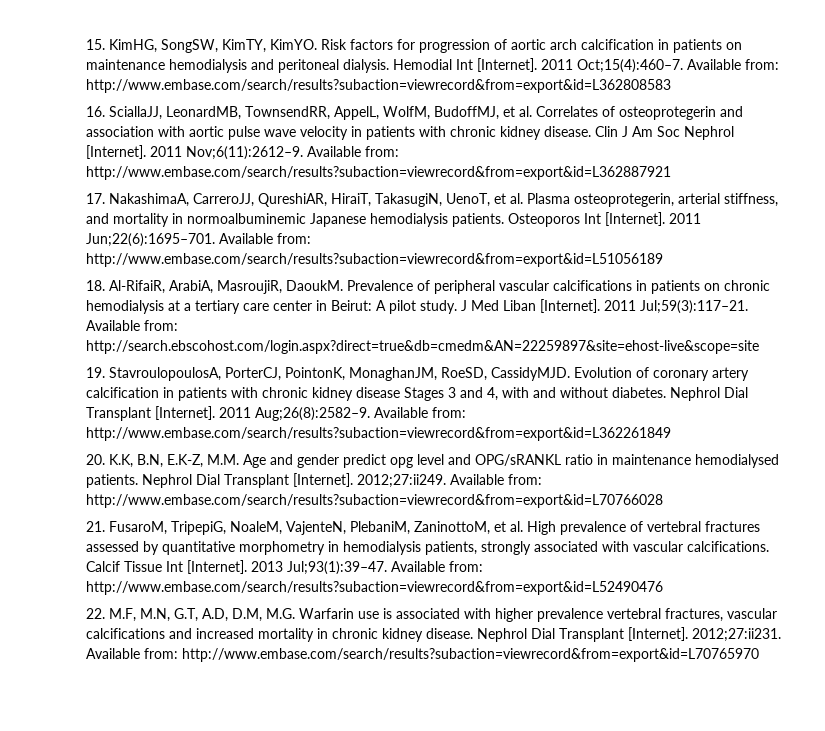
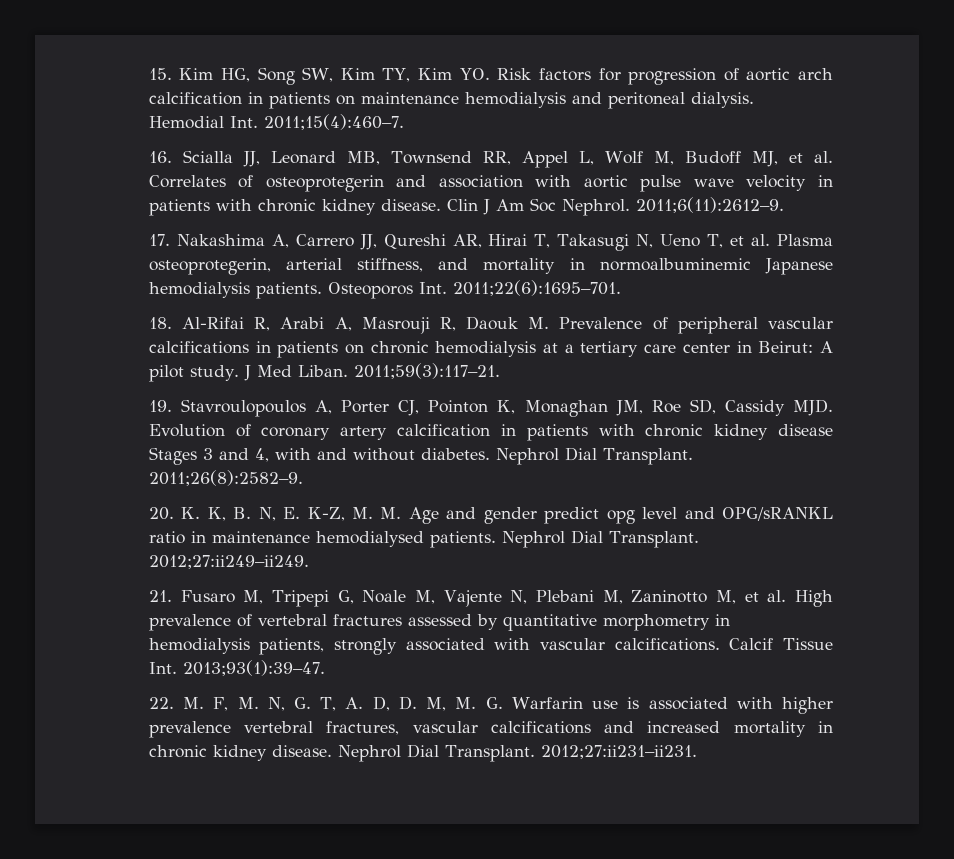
- 15. KimHG, SongSW, KimTY, KimYO. Risk factors for progression of aortic arch calcification in patients on maintenance hemodialysis and peritoneal dialysis.
+ 15. Kim HG, Song SW, Kim TY, Kim YO. Risk factors for progression of aortic arch calcification in patients on maintenance hemodialysis and peritoneal dialysis.
- Hemodial Int [Internet]. 2011 Oct;15(4):460–7. Available from: http://www.embase.com/search/results?subaction=viewrecord&from=export&id=L362808583
- 16. SciallaJJ, LeonardMB, TownsendRR, AppelL, WolfM, BudoffMJ, et al. Correlates of osteoprotegerin and association with aortic pulse wave velocity in patients with chronic kidney disease.
+ Hemodial Int. 2011;15(4):460–7.
+ 16. Scialla JJ, Leonard MB, Townsend RR, Appel L, Wolf M, Budoff MJ, et al. Correlates of osteoprotegerin and association with aortic pulse wave velocity in patients with chronic kidney disease.
- Clin J Am Soc Nephrol [Internet]. 2011 Nov;6(11):2612–9. Available from: http://www.embase.com/search/results?subaction=viewrecord&from=export&id=L362887921
- 17. NakashimaA, CarreroJJ, QureshiAR, HiraiT, TakasugiN, UenoT, et al. Plasma osteoprotegerin, arterial stiffness, and mortality in normoalbuminemic Japanese hemodialysis patients.
+ Clin J Am Soc Nephrol. 2011;6(11):2612–9.
+ 17. Nakashima A, Carrero JJ, Qureshi AR, Hirai T, Takasugi N, Ueno T, et al. Plasma osteoprotegerin, arterial stiffness, and mortality in normoalbuminemic Japanese hemodialysis patients.
- Osteoporos Int [Internet]. 2011 Jun;22(6):1695–701. Available from: http://www.embase.com/search/results?subaction=viewrecord&from=export&id=L51056189
- 18. Al-RifaiR, ArabiA, MasroujiR, DaoukM. Prevalence of peripheral vascular calcifications in patients on chronic hemodialysis at a tertiary care center in Beirut: A pilot study.
+ Osteoporos Int. 2011;22(6):1695–701.
+ 18. Al-Rifai R, Arabi A, Masrouji R, Daouk M. Prevalence of peripheral vascular calcifications in patients on chronic hemodialysis at a tertiary care center in Beirut: A pilot study.
- J Med Liban [Internet]. 2011 Jul;59(3):117–21. Available from: http://search.ebscohost.com/login.aspx?direct=true&db=cmedm&AN=22259897&site=ehost-live&scope=site
- 19. StavroulopoulosA, PorterCJ, PointonK, MonaghanJM, RoeSD, CassidyMJD. Evolution of coronary artery calcification in patients with chronic kidney disease Stages 3 and 4, with and without diabetes.
+ J Med Liban. 2011;59(3):117–21.
+ 19. Stavroulopoulos A, Porter CJ, Pointon K, Monaghan JM, Roe SD, Cassidy MJD. Evolution of coronary artery calcification in patients with chronic kidney disease Stages 3 and 4, with and without diabetes.
- Nephrol Dial Transplant [Internet]. 2011 Aug;26(8):2582–9. Available from: http://www.embase.com/search/results?subaction=viewrecord&from=export&id=L362261849
- 20. K.K, B.N, E.K-Z, M.M. Age and gender predict opg level and OPG/sRANKL ratio in maintenance hemodialysed patients.
+ Nephrol Dial Transplant. 2011;26(8):2582–9.
+ 20. K. K, B. N, E. K-Z, M. M. Age and gender predict opg level and OPG/sRANKL ratio in maintenance hemodialysed patients.
- Nephrol Dial Transplant [Internet]. 2012;27:ii249. Available from: http://www.embase.com/search/results?subaction=viewrecord&from=export&id=L70766028
- 21. FusaroM, TripepiG, NoaleM, VajenteN, PlebaniM, ZaninottoM, et al. High prevalence of vertebral fractures assessed by quantitative morphometry in hemodialysis patients, strongly associated with vascular calcifications.
+ Nephrol Dial Transplant. 2012;27:ii249–ii249.
+ 21. Fusaro M, Tripepi G, Noale M, Vajente N, Plebani M, Zaninotto M, et al. High prevalence of vertebral fractures assessed by quantitative morphometry in hemodialysis patients, strongly associated with vascular calcifications.
- Calcif Tissue Int [Internet]. 2013 Jul;93(1):39–47. Available from: http://www.embase.com/search/results?subaction=viewrecord&from=export&id=L52490476
- 22. M.F, M.N, G.T, A.D, D.M, M.G. Warfarin use is associated with higher prevalence vertebral fractures, vascular calcifications and increased mortality in chronic kidney disease.
+ Calcif Tissue Int. 2013;93(1):39–47.
+ 22. M. F, M. N, G. T, A. D, D. M, M. G. Warfarin use is associated with higher prevalence vertebral fractures, vascular calcifications and increased mortality in chronic kidney disease.
- Nephrol Dial Transplant [Internet]. 2012;27:ii231. Available from: http://www.embase.com/search/results?subaction=viewrecord&from=export&id=L70765970
+ Nephrol Dial Transplant. 2012;27:ii231–ii231.

